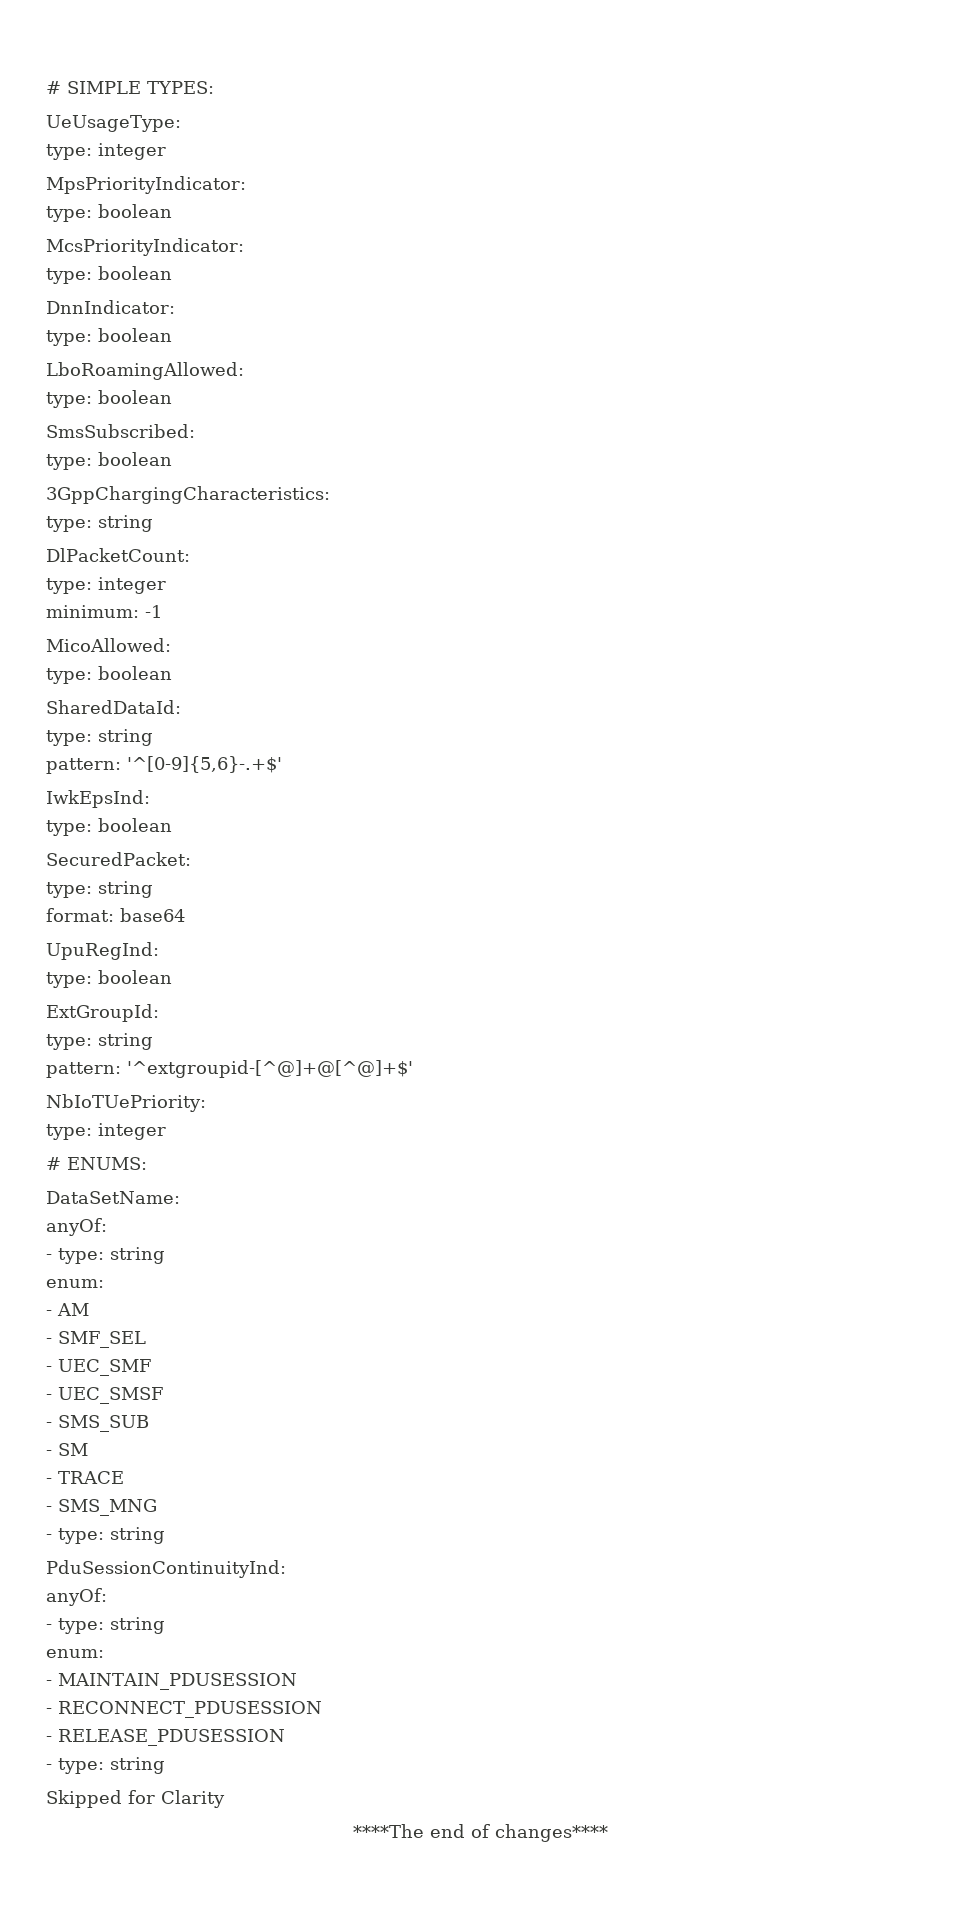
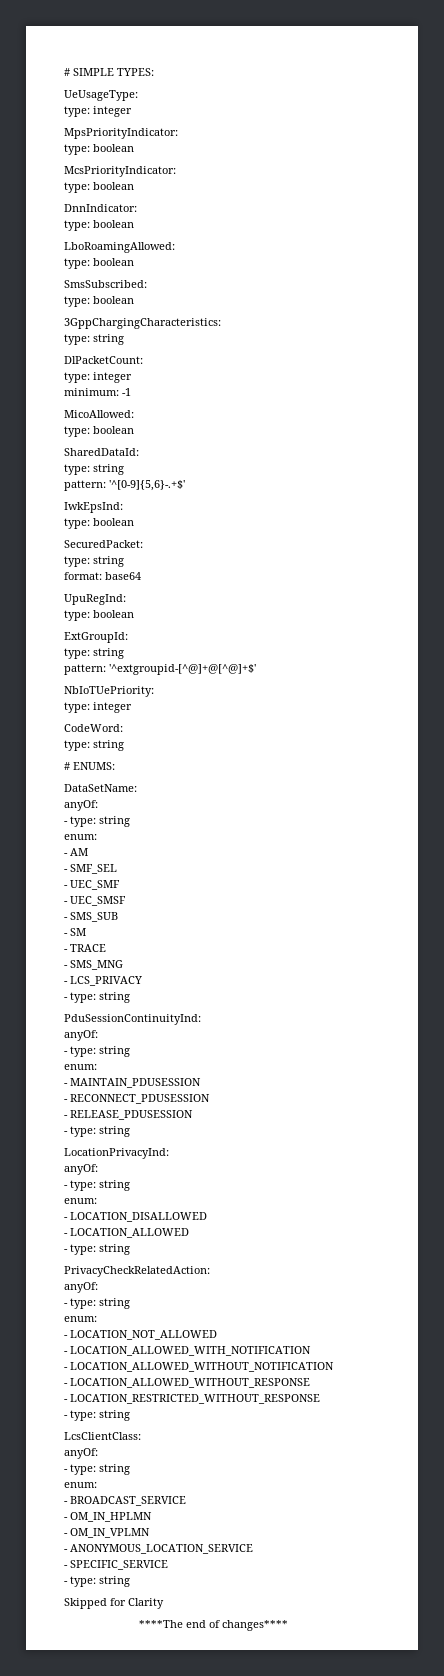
+ CodeWord:
+ type: string
+ - LCS_PRIVACY
+ LocationPrivacyInd:
+ anyOf:
+ - type: string
+ enum:
+ - LOCATION_DISALLOWED
+ - LOCATION_ALLOWED
+ - type: string
+ PrivacyCheckRelatedAction:
+ anyOf:
+ - type: string
+ enum:
+ - LOCATION_NOT_ALLOWED
+ - LOCATION_ALLOWED_WITH_NOTIFICATION
+ - LOCATION_ALLOWED_WITHOUT_NOTIFICATION
+ - LOCATION_ALLOWED_WITHOUT_RESPONSE
+ - LOCATION_RESTRICTED_WITHOUT_RESPONSE
+ - type: string
+ LcsClientClass:
+ anyOf:
+ - type: string
+ enum:
+ - BROADCAST_SERVICE
+ - OM_IN_HPLMN
+ - OM_IN_VPLMN
+ - ANONYMOUS_LOCATION_SERVICE
+ - SPECIFIC_SERVICE
+ - type: string

